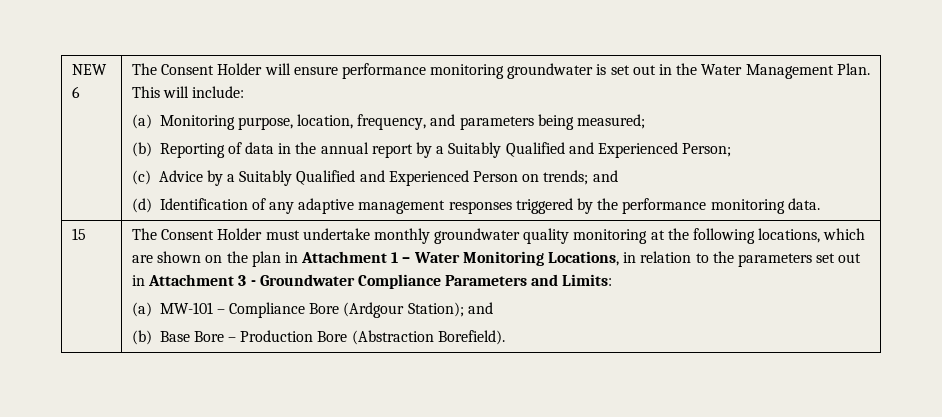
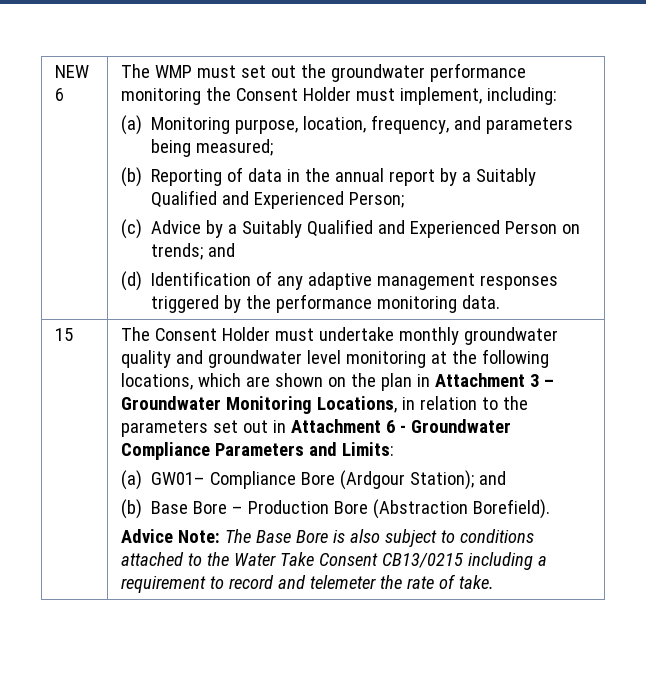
- The Consent Holder will ensure performance monitoring groundwater is set out in the Water Management Plan. This will include:
+ The WMP must set out the groundwater performance monitoring the Consent Holder must implement, including:
- The Consent Holder must undertake monthly groundwater quality monitoring at the following locations, which are shown on the plan in Attachment 1 – Water Monitoring Locations, in relation to the parameters set out in Attachment 3 - Groundwater Compliance Parameters and Limits:
+ The Consent Holder must undertake monthly groundwater quality and groundwater level monitoring at the following locations, which are shown on the plan in Attachment 3 – Groundwater Monitoring Locations, in relation to the parameters set out in Attachment 6 - Groundwater Compliance Parameters and Limits:
- (a) MW-101 – Compliance Bore (Ardgour Station); and
+ (a) GW01– Compliance Bore (Ardgour Station); and
+ Advice Note: The Base Bore is also subject to conditions attached to the Water Take Consent CB13/0215 including a requirement to record and telemeter the rate of take.

